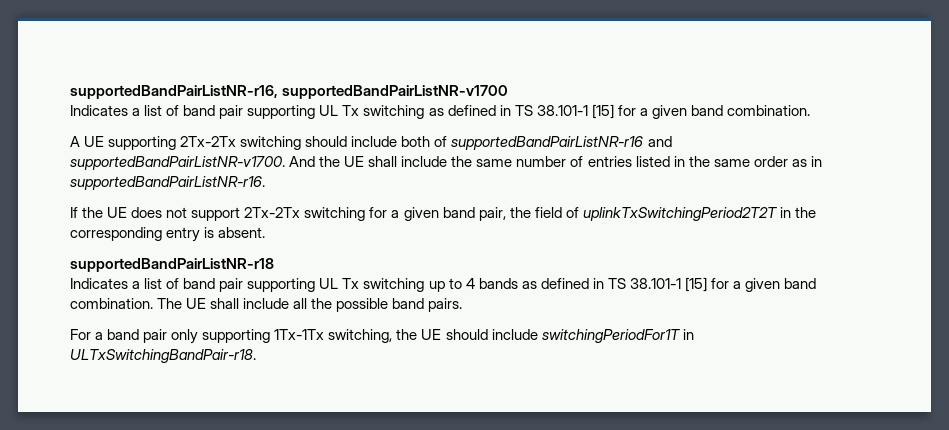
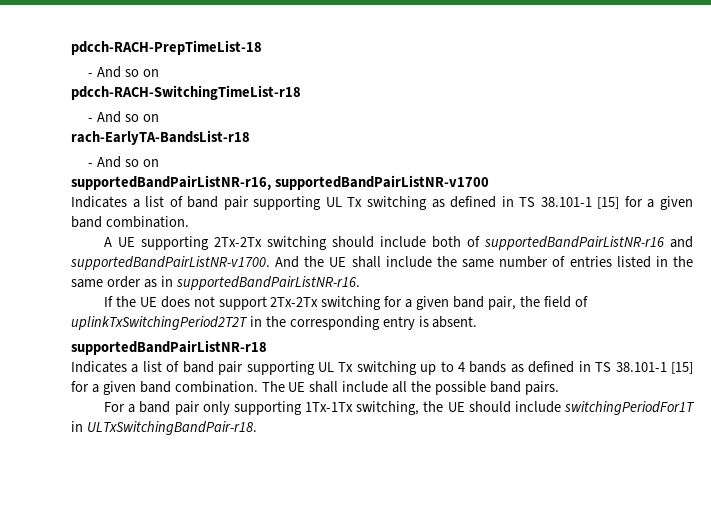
+ pdcch-RACH-PrepTimeList-18
+ - And so on
+ pdcch-RACH-SwitchingTimeList-r18
+ - And so on
+ rach-EarlyTA-BandsList-r18
+ - And so on

